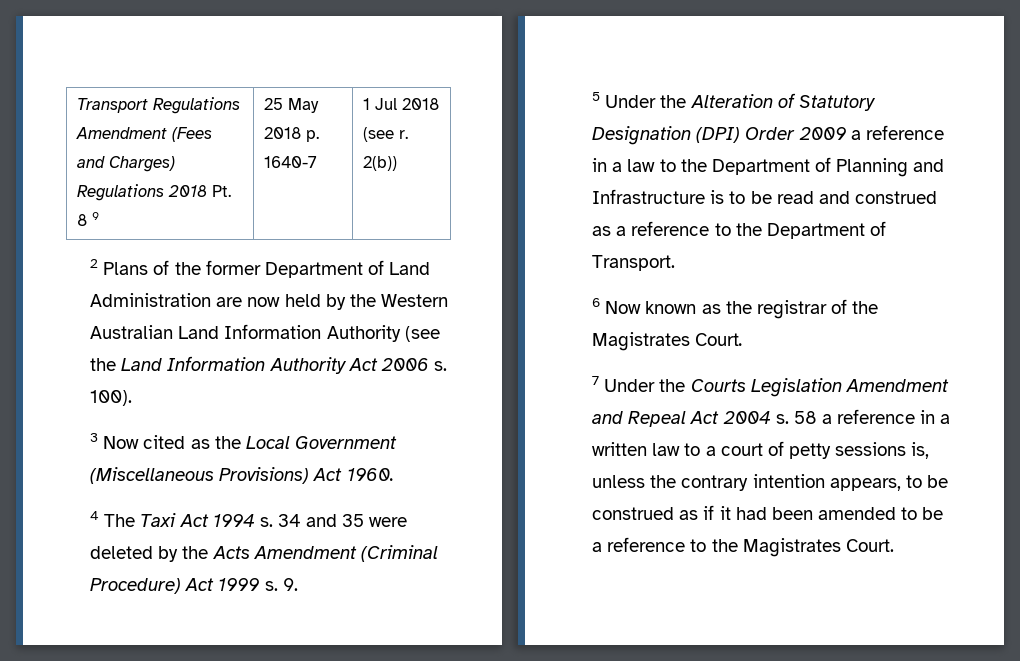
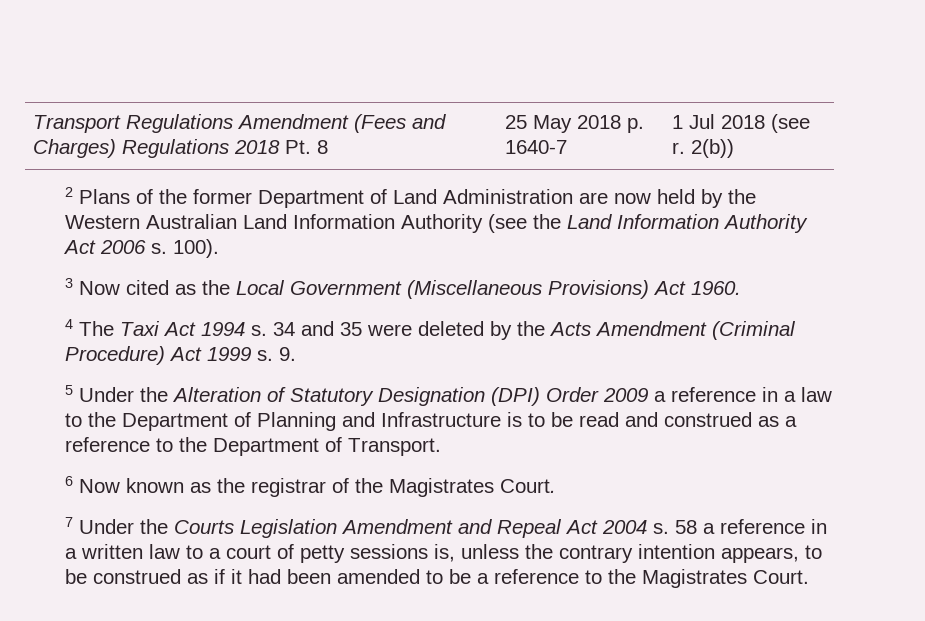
- Transport Regulations Amendment (Fees and Charges) Regulations 2018 Pt. 8 9 | 25 May 2018 p. 1640-7 | 1 Jul 2018 (see r. 2(b))
+ Transport Regulations Amendment (Fees and Charges) Regulations 2018 Pt. 8 | 25 May 2018 p. 1640-7 | 1 Jul 2018 (see r. 2(b))

